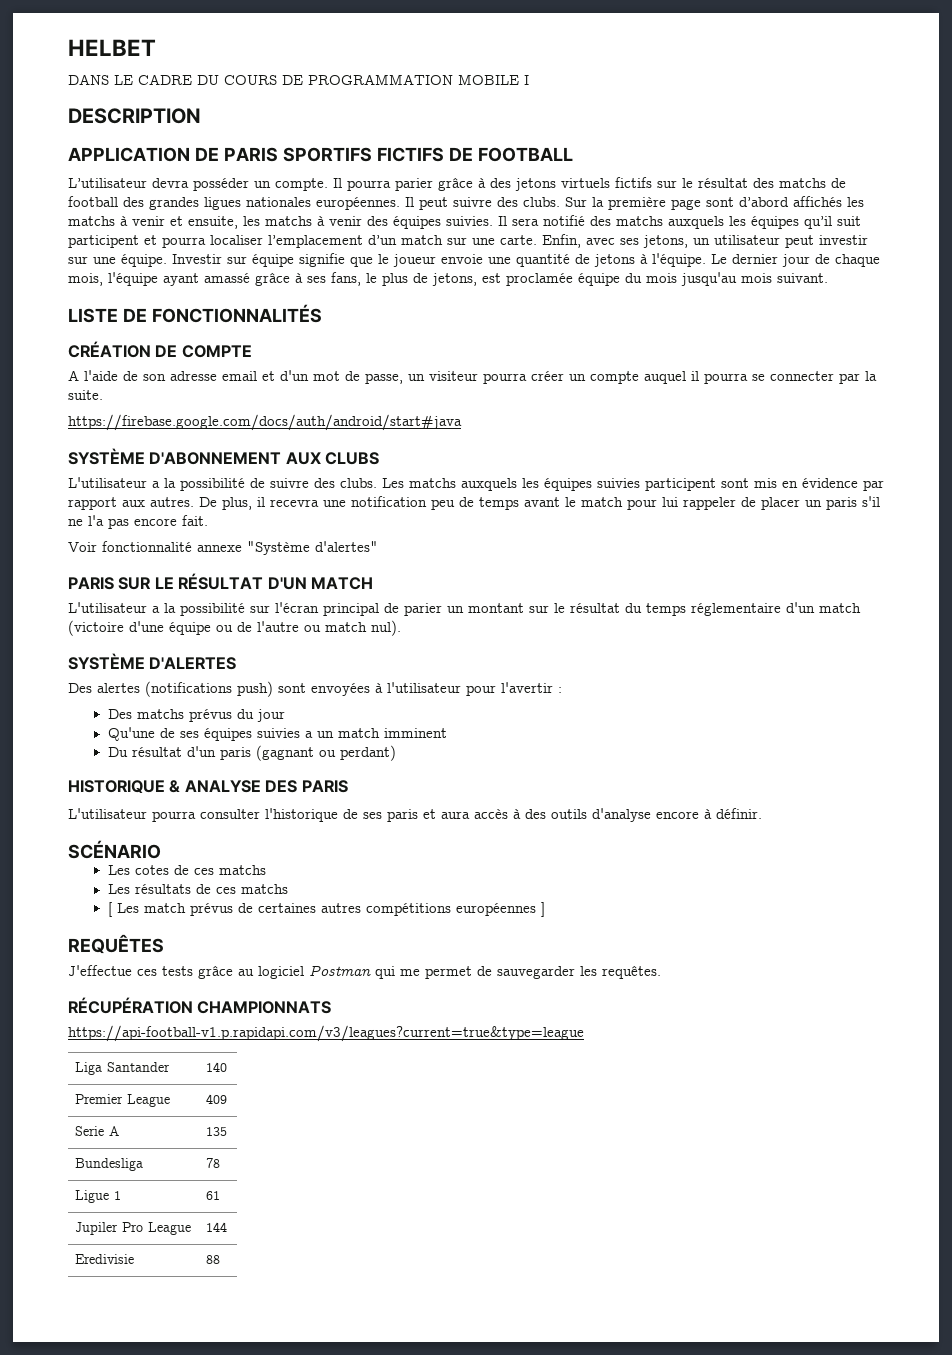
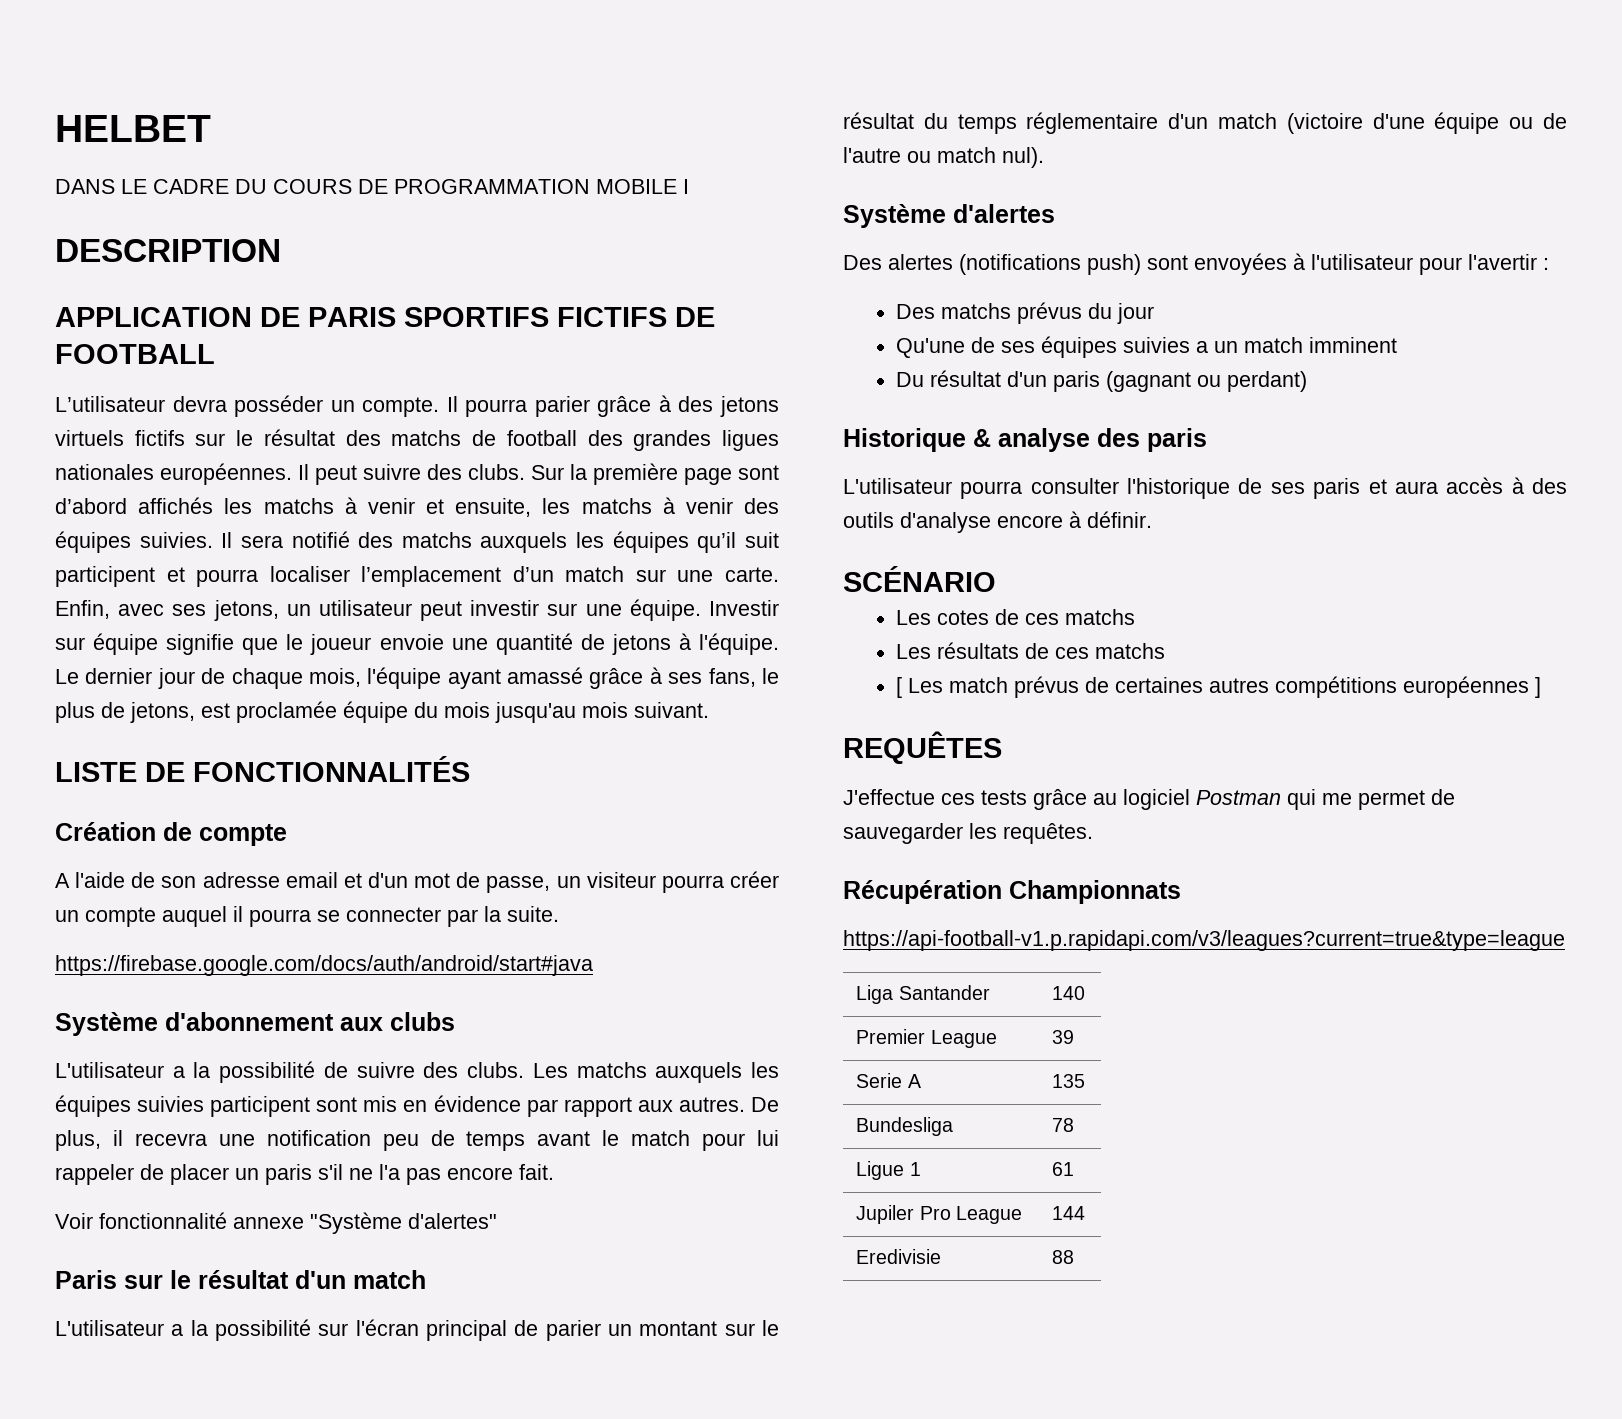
- CRÉATION DE COMPTE
+ Création de compte
- SYSTÈME D'ABONNEMENT AUX CLUBS
+ Système d'abonnement aux clubs
- PARIS SUR LE RÉSULTAT D'UN MATCH
+ Paris sur le résultat d'un match
- SYSTÈME D'ALERTES
+ Système d'alertes
- HISTORIQUE & ANALYSE DES PARIS
+ Historique & analyse des paris
- RÉCUPÉRATION CHAMPIONNATS
+ Récupération Championnats
- Premier League | 409
+ Premier League | 39

